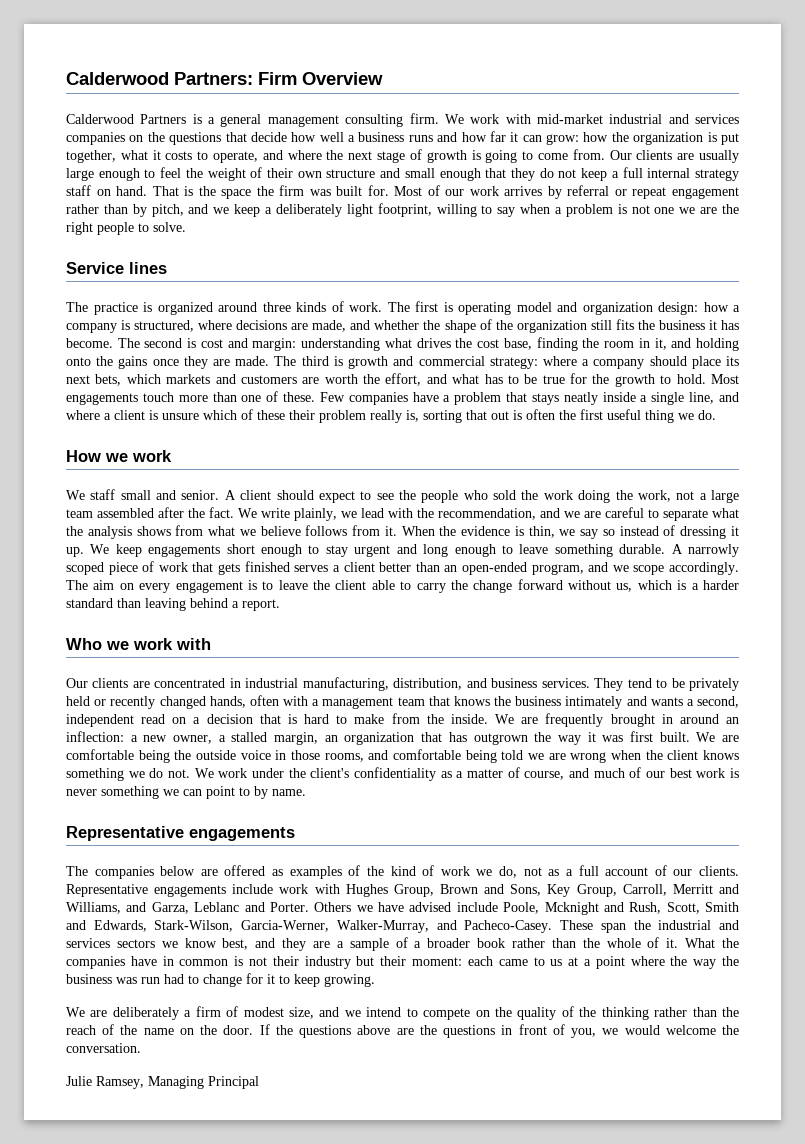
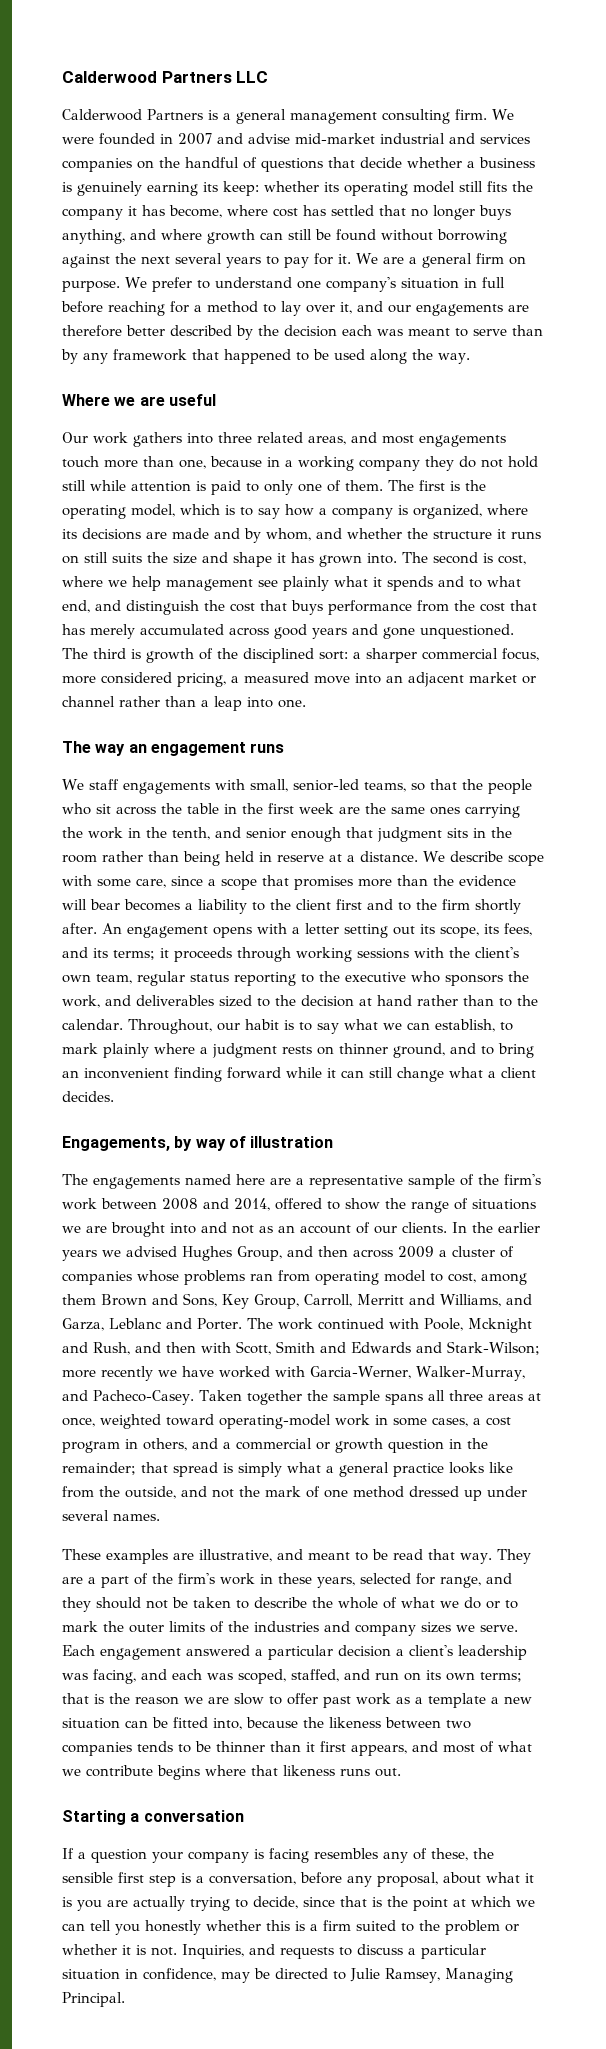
- Calderwood Partners: Firm Overview
+ Calderwood Partners LLC
- We work with mid-market industrial and services companies on the questions that decide how well a business runs and how far it can grow: how the organization is put together, what it costs to operate, and where the next stage of growth is going to come from. Our clients are usually large enough to feel the weight of their own structure and small enough that they do not keep a full internal strategy staff on hand. That is the space the firm was built for. Most of our work arrives by referral or repeat engagement rather than by pitch, and we keep a deliberately light footprint, willing to say when a problem is not one we are the right people to solve.
- Service lines
- The practice is organized around three kinds of work. The first is operating model and organization design: how a company is structured, where decisions are made, and whether the shape of the organization still fits the business it has become. The second is cost and margin: understanding what drives the cost base, finding the room in it, and holding onto the gains once they are made. The third is growth and commercial strategy: where a company should place its next bets, which markets and customers are worth the effort, and what has to be true for the growth to hold. Most engagements touch more than one of these. Few companies have a problem that stays neatly inside a single line, and where a client is unsure which of these their problem really is, sorting that out is often the first useful thing we do.
- How we work
- We staff small and senior. A client should expect to see the people who sold the work doing the work, not a large team assembled after the fact. We write plainly, we lead with the recommendation, and we are careful to separate what the analysis shows from what we believe follows from it. When the evidence is thin, we say so instead of dressing it up. We keep engagements short enough to stay urgent and long enough to leave something durable. A narrowly scoped piece of work that gets finished serves a client better than an open-ended program, and we scope accordingly. The aim on every engagement is to leave the client able to carry the change forward without us, which is a harder standard than leaving behind a report.
- Who we work with
- Our clients are concentrated in industrial manufacturing, distribution, and business services. They tend to be privately held or recently changed hands, often with a management team that knows the business intimately and wants a second, independent read on a decision that is hard to make from the inside. We are frequently brought in around an inflection: a new owner, a stalled margin, an organization that has outgrown the way it was first built. We are comfortable being the outside voice in those rooms, and comfortable being told we are wrong when the client knows something we do not. We work under the client's confidentiality as a matter of course, and much of our best work is never something we can point to by name.
- Representative engagements
- The companies below are offered as examples of the kind of work we do, not as a full account of our clients. Representative engagements include work with Hughes Group, Brown and Sons, Key Group, Carroll, Merritt and Williams, and Garza, Leblanc and Porter.
+ We were founded in 2007 and advise mid-market industrial and services companies on the handful of questions that decide whether a business is genuinely earning its keep: whether its operating model still fits the company it has become, where cost has settled that no longer buys anything, and where growth can still be found without borrowing against the next several years to pay for it. We are a general firm on purpose. We prefer to understand one company's situation in full before reaching for a method to lay over it, and our engagements are therefore better described by the decision each was meant to serve than by any framework that happened to be used along the way.
+ Where we are useful
+ Our work gathers into three related areas, and most engagements touch more than one, because in a working company they do not hold still while attention is paid to only one of them. The first is the operating model, which is to say how a company is organized, where its decisions are made and by whom, and whether the structure it runs on still suits the size and shape it has grown into. The second is cost, where we help management see plainly what it spends and to what end, and distinguish the cost that buys performance from the cost that has merely accumulated across good years and gone unquestioned. The third is growth of the disciplined sort: a sharper commercial focus, more considered pricing, a measured move into an adjacent market or channel rather than a leap into one.
+ The way an engagement runs
+ We staff engagements with small, senior-led teams, so that the people who sit across the table in the first week are the same ones carrying the work in the tenth, and senior enough that judgment sits in the room rather than being held in reserve at a distance. We describe scope with some care, since a scope that promises more than the evidence will bear becomes a liability to the client first and to the firm shortly after. An engagement opens with a letter setting out its scope, its fees, and its terms; it proceeds through working sessions with the client's own team, regular status reporting to the executive who sponsors the work, and deliverables sized to the decision at hand rather than to the calendar. Throughout, our habit is to say what we can establish, to mark plainly where a judgment rests on thinner ground, and to bring an inconvenient finding forward while it can still change what a client decides.
+ Engagements, by way of illustration
+ The engagements named here are a representative sample of the firm's work between 2008 and 2014, offered to show the range of situations we are brought into and not as an account of our clients. In the earlier years we advised Hughes Group, and then across 2009 a cluster of companies whose problems ran from operating model to cost, among them Brown and Sons, Key Group, Carroll, Merritt and Williams, and Garza, Leblanc and Porter.
- Others we have advised include Poole, Mcknight and Rush, Scott, Smith and Edwards, Stark-Wilson, Garcia-Werner, Walker-Murray, and Pacheco-Casey. These span the industrial and services sectors we know best, and they are a sample of a broader book rather than the whole of it. What the companies have in common is not their industry but their moment: each came to us at a point where the way the business was run had to change for it to keep growing.
- We are deliberately a firm of modest size, and we intend to compete on the quality of the thinking rather than the reach of the name on the door. If the questions above are the questions in front of you, we would welcome the conversation.
- Julie Ramsey, Managing Principal
+ The work continued with Poole, Mcknight and Rush, and then with Scott, Smith and Edwards and Stark-Wilson; more recently we have worked with Garcia-Werner, Walker-Murray, and Pacheco-Casey. Taken together the sample spans all three areas at once, weighted toward operating-model work in some cases, a cost program in others, and a commercial or growth question in the remainder; that spread is simply what a general practice looks like from the outside, and not the mark of one method dressed up under several names.
+ These examples are illustrative, and meant to be read that way. They are a part of the firm's work in these years, selected for range, and they should not be taken to describe the whole of what we do or to mark the outer limits of the industries and company sizes we serve. Each engagement answered a particular decision a client's leadership was facing, and each was scoped, staffed, and run on its own terms; that is the reason we are slow to offer past work as a template a new situation can be fitted into, because the likeness between two companies tends to be thinner than it first appears, and most of what we contribute begins where that likeness runs out.
+ Starting a conversation
+ If a question your company is facing resembles any of these, the sensible first step is a conversation, before any proposal, about what it is you are actually trying to decide, since that is the point at which we can tell you honestly whether this is a firm suited to the problem or whether it is not. Inquiries, and requests to discuss a particular situation in confidence, may be directed to Julie Ramsey, Managing Principal.

